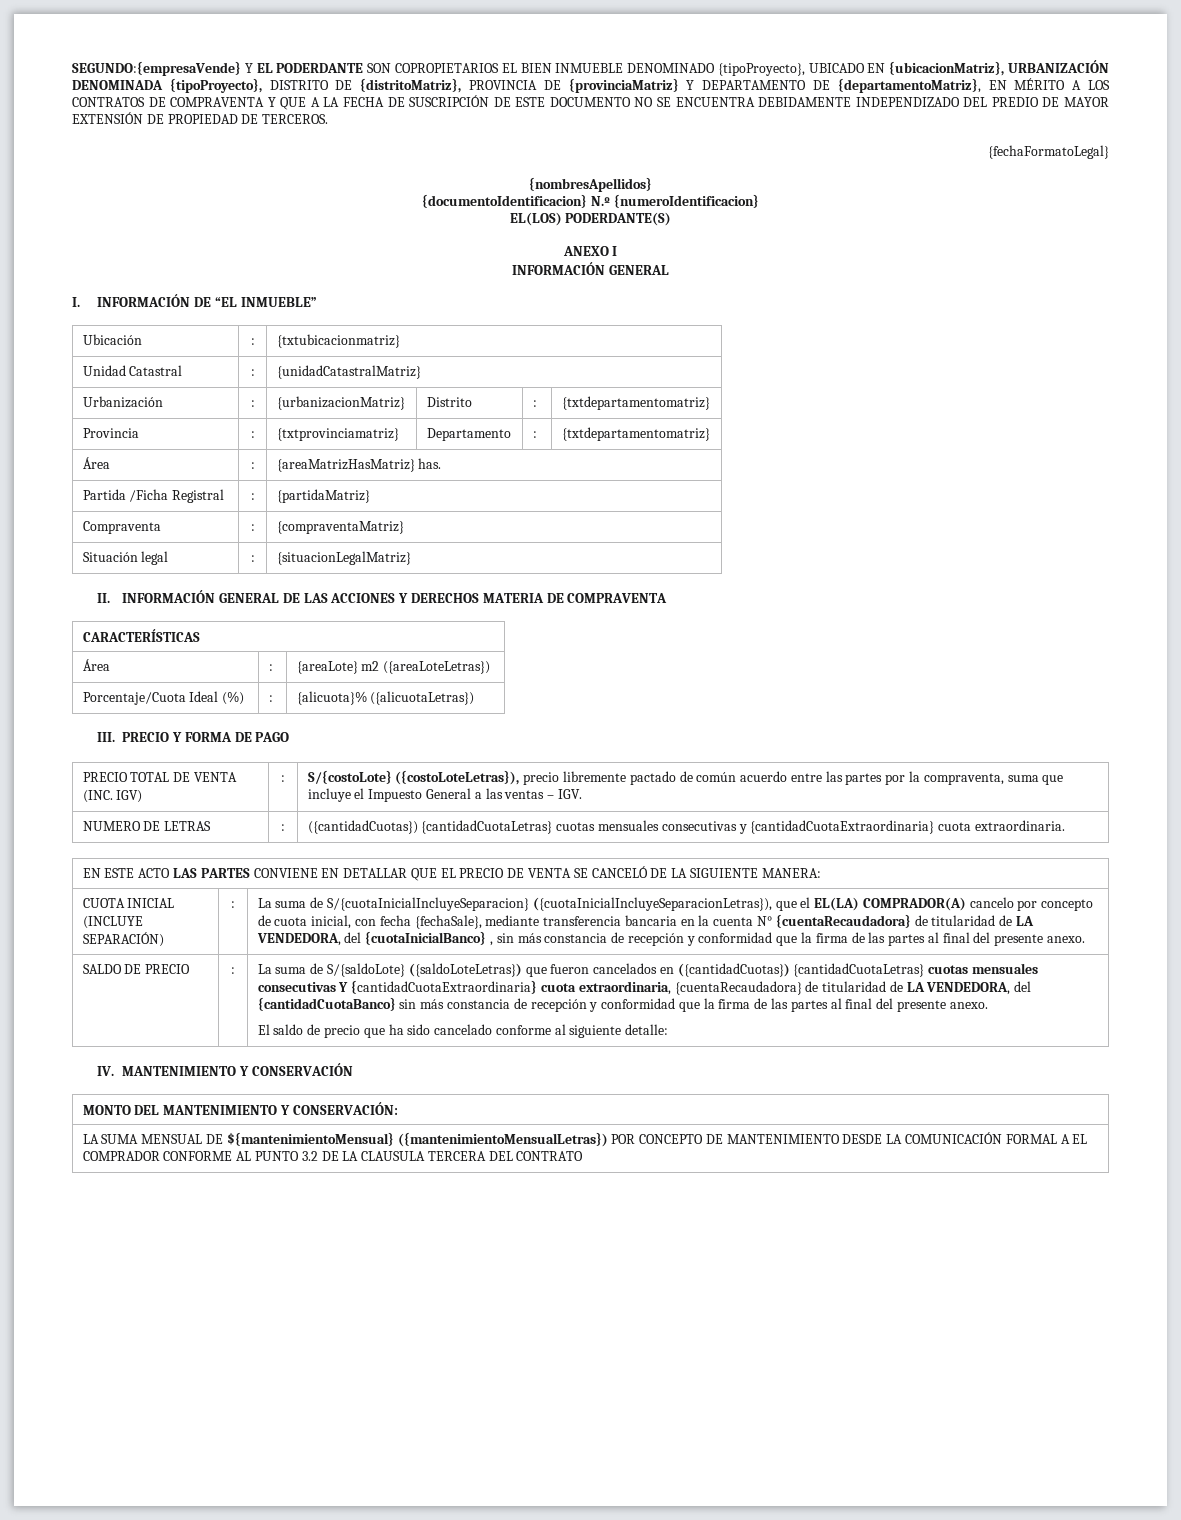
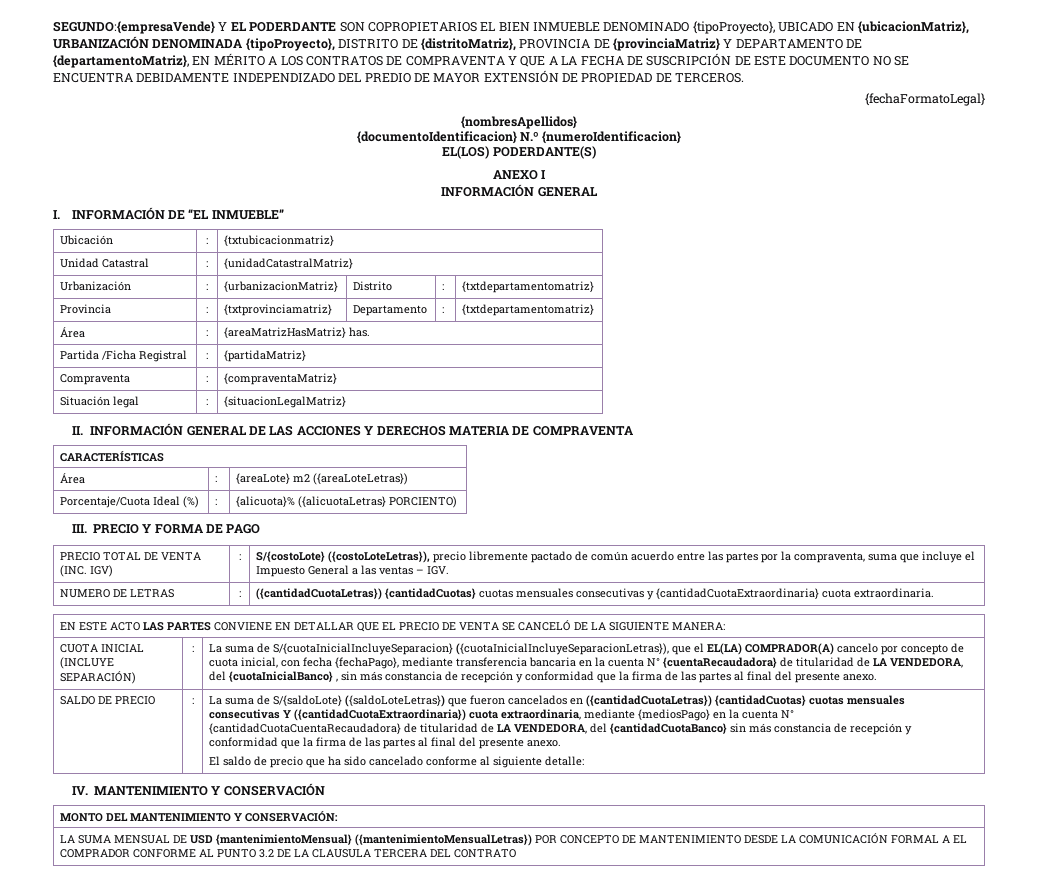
- Porcentaje/Cuota Ideal (%) | : | {alicuota}% ({alicuotaLetras})
+ Porcentaje/Cuota Ideal (%) | : | {alicuota}% ({alicuotaLetras} PORCIENTO)
- NUMERO DE LETRAS | : | ({cantidadCuotas}) {cantidadCuotaLetras} cuotas mensuales consecutivas y {cantidadCuotaExtraordinaria} cuota extraordinaria.
+ NUMERO DE LETRAS | : | ({cantidadCuotaLetras}) {cantidadCuotas} cuotas mensuales consecutivas y {cantidadCuotaExtraordinaria} cuota extraordinaria.
- La suma de S/{cuotaInicialIncluyeSeparacion} ({cuotaInicialIncluyeSeparacionLetras}), que el EL(LA) COMPRADOR(A) cancelo por concepto de cuota inicial, con fecha {fechaSale}, mediante transferencia bancaria en la cuenta N° {cuentaRecaudadora} de titularidad de LA VENDEDORA, del {cuotaInicialBanco} , sin más constancia de recepción y conformidad que la firma de las partes al final del presente anexo.
+ La suma de S/{cuotaInicialIncluyeSeparacion} ({cuotaInicialIncluyeSeparacionLetras}), que el EL(LA) COMPRADOR(A) cancelo por concepto de cuota inicial, con fecha {fechaPago}, mediante transferencia bancaria en la cuenta N° {cuentaRecaudadora} de titularidad de LA VENDEDORA, del {cuotaInicialBanco} , sin más constancia de recepción y conformidad que la firma de las partes al final del presente anexo.
- La suma de S/{saldoLote} ({saldoLoteLetras}) que fueron cancelados en ({cantidadCuotas}) {cantidadCuotaLetras} cuotas mensuales consecutivas Y {cantidadCuotaExtraordinaria} cuota extraordinaria, {cuentaRecaudadora} de titularidad de LA VENDEDORA, del {cantidadCuotaBanco} sin más constancia de recepción y conformidad que la firma de las partes al final del presente anexo.
+ La suma de S/{saldoLote} ({saldoLoteLetras}) que fueron cancelados en ({cantidadCuotaLetras}) {cantidadCuotas} cuotas mensuales consecutivas Y ({cantidadCuotaExtraordinaria}) cuota extraordinaria, mediante {mediosPago} en la cuenta N° {cantidadCuotaCuentaRecaudadora} de titularidad de LA VENDEDORA, del {cantidadCuotaBanco} sin más constancia de recepción y conformidad que la firma de las partes al final del presente anexo.
- LA SUMA MENSUAL DE ${mantenimientoMensual} ({mantenimientoMensualLetras}) POR CONCEPTO DE MANTENIMIENTO DESDE LA COMUNICACIÓN FORMAL A EL COMPRADOR CONFORME AL PUNTO 3.2 DE LA CLAUSULA TERCERA DEL CONTRATO
+ LA SUMA MENSUAL DE USD {mantenimientoMensual} ({mantenimientoMensualLetras}) POR CONCEPTO DE MANTENIMIENTO DESDE LA COMUNICACIÓN FORMAL A EL COMPRADOR CONFORME AL PUNTO 3.2 DE LA CLAUSULA TERCERA DEL CONTRATO

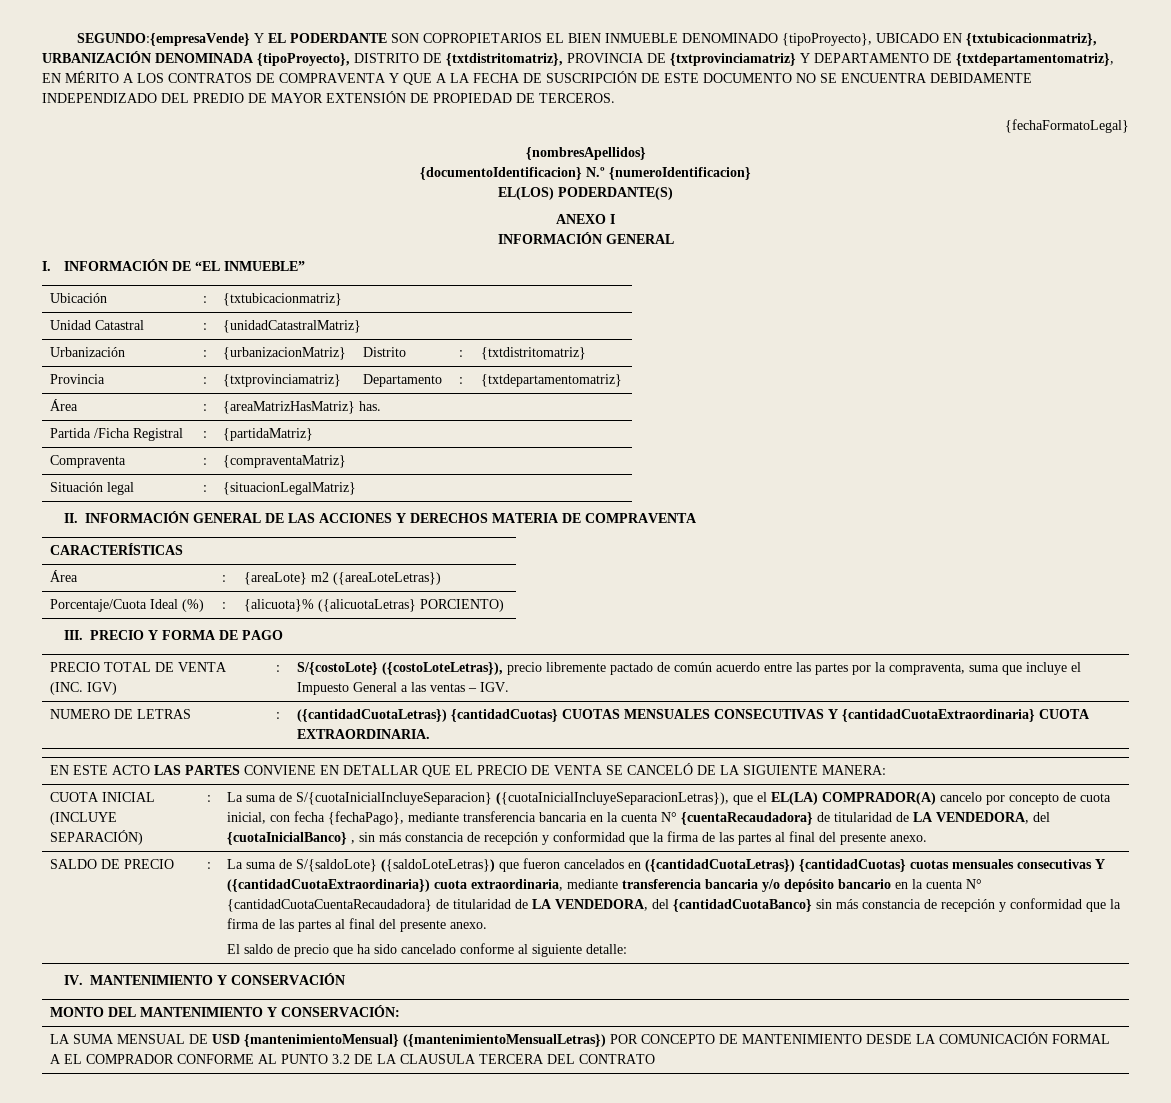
- SEGUNDO:{empresaVende} Y EL PODERDANTE SON COPROPIETARIOS EL BIEN INMUEBLE DENOMINADO {tipoProyecto}, UBICADO EN {ubicacionMatriz}, URBANIZACIÓN DENOMINADA {tipoProyecto}, DISTRITO DE {distritoMatriz}, PROVINCIA DE {provinciaMatriz} Y DEPARTAMENTO DE {departamentoMatriz}, EN MÉRITO A LOS CONTRATOS DE COMPRAVENTA Y QUE A LA FECHA DE SUSCRIPCIÓN DE ESTE DOCUMENTO NO SE ENCUENTRA DEBIDAMENTE INDEPENDIZADO DEL PREDIO DE MAYOR EXTENSIÓN DE PROPIEDAD DE TERCEROS.
+ SEGUNDO:{empresaVende} Y EL PODERDANTE SON COPROPIETARIOS EL BIEN INMUEBLE DENOMINADO {tipoProyecto}, UBICADO EN {txtubicacionmatriz}, URBANIZACIÓN DENOMINADA {tipoProyecto}, DISTRITO DE {txtdistritomatriz}, PROVINCIA DE {txtprovinciamatriz} Y DEPARTAMENTO DE {txtdepartamentomatriz}, EN MÉRITO A LOS CONTRATOS DE COMPRAVENTA Y QUE A LA FECHA DE SUSCRIPCIÓN DE ESTE DOCUMENTO NO SE ENCUENTRA DEBIDAMENTE INDEPENDIZADO DEL PREDIO DE MAYOR EXTENSIÓN DE PROPIEDAD DE TERCEROS.
- Urbanización | : | {urbanizacionMatriz} | Distrito | : | {txtdepartamentomatriz}
+ Urbanización | : | {urbanizacionMatriz} | Distrito | : | {txtdistritomatriz}
- NUMERO DE LETRAS | : | ({cantidadCuotaLetras}) {cantidadCuotas} cuotas mensuales consecutivas y {cantidadCuotaExtraordinaria} cuota extraordinaria.
+ NUMERO DE LETRAS | : | ({cantidadCuotaLetras}) {cantidadCuotas} CUOTAS MENSUALES CONSECUTIVAS Y {cantidadCuotaExtraordinaria} CUOTA EXTRAORDINARIA.
- La suma de S/{saldoLote} ({saldoLoteLetras}) que fueron cancelados en ({cantidadCuotaLetras}) {cantidadCuotas} cuotas mensuales consecutivas Y ({cantidadCuotaExtraordinaria}) cuota extraordinaria, mediante {mediosPago} en la cuenta N° {cantidadCuotaCuentaRecaudadora} de titularidad de LA VENDEDORA, del {cantidadCuotaBanco} sin más constancia de recepción y conformidad que la firma de las partes al final del presente anexo.
+ La suma de S/{saldoLote} ({saldoLoteLetras}) que fueron cancelados en ({cantidadCuotaLetras}) {cantidadCuotas} cuotas mensuales consecutivas Y ({cantidadCuotaExtraordinaria}) cuota extraordinaria, mediante transferencia bancaria y/o depósito bancario en la cuenta N° {cantidadCuotaCuentaRecaudadora} de titularidad de LA VENDEDORA, del {cantidadCuotaBanco} sin más constancia de recepción y conformidad que la firma de las partes al final del presente anexo.

